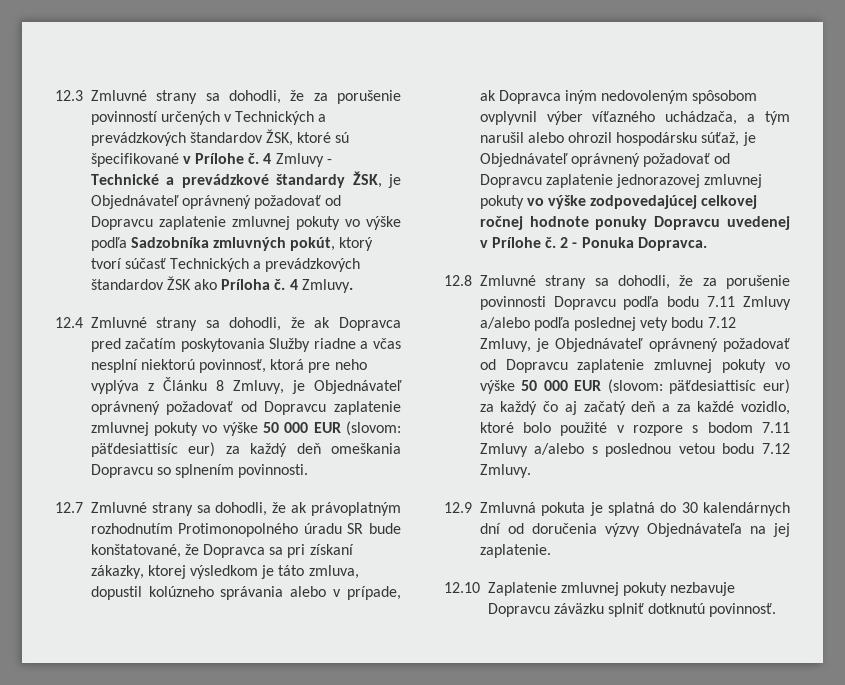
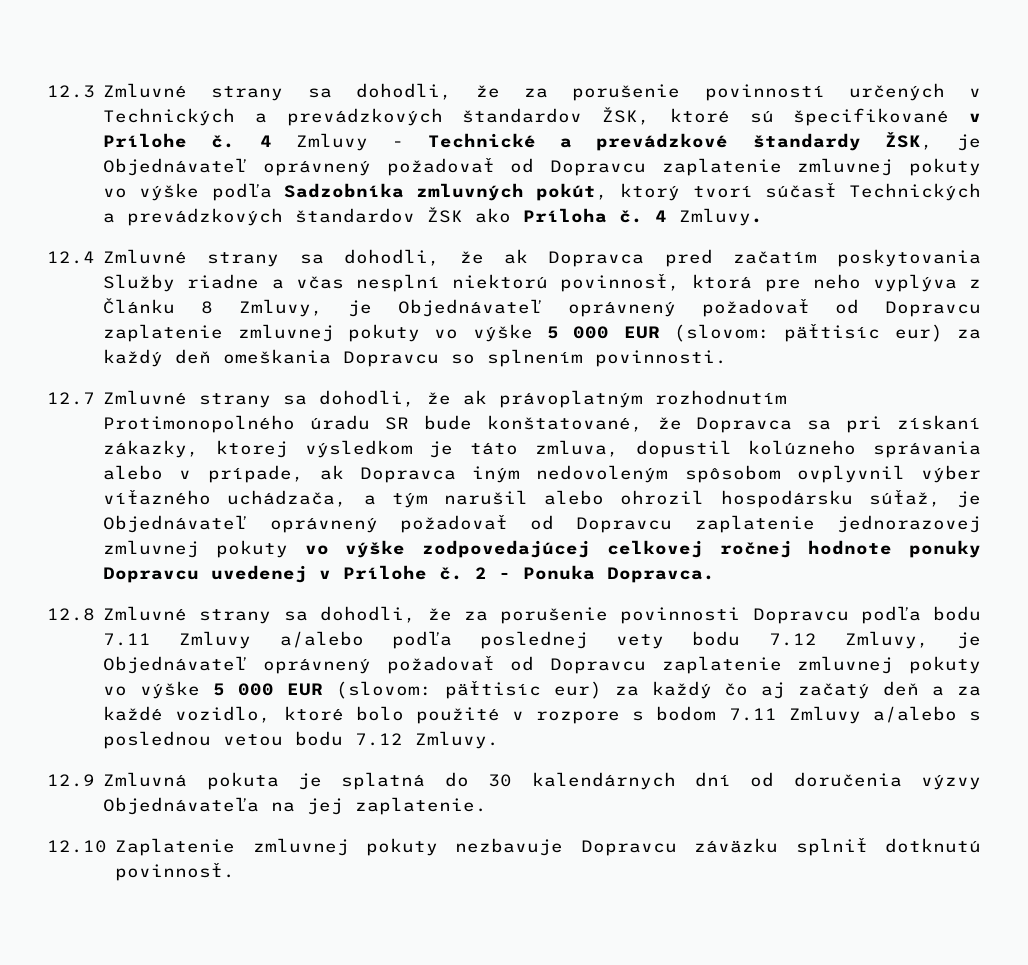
- 12.4 Zmluvné strany sa dohodli, že ak Dopravca pred začatím poskytovania Služby riadne a včas nesplní niektorú povinnosť, ktorá pre neho vyplýva z Článku 8 Zmluvy, je Objednávateľ oprávnený požadovať od Dopravcu zaplatenie zmluvnej pokuty vo výške 50 000 EUR (slovom: päťdesiattisíc eur) za každý deň omeškania Dopravcu so splnením povinnosti.
+ 12.4 Zmluvné strany sa dohodli, že ak Dopravca pred začatím poskytovania Služby riadne a včas nesplní niektorú povinnosť, ktorá pre neho vyplýva z Článku 8 Zmluvy, je Objednávateľ oprávnený požadovať od Dopravcu zaplatenie zmluvnej pokuty vo výške 5 000 EUR (slovom: päťtisíc eur) za každý deň omeškania Dopravcu so splnením povinnosti.
- 12.8 Zmluvné strany sa dohodli, že za porušenie povinnosti Dopravcu podľa bodu 7.11 Zmluvy a/alebo podľa poslednej vety bodu 7.12 Zmluvy, je Objednávateľ oprávnený požadovať od Dopravcu zaplatenie zmluvnej pokuty vo výške 50 000 EUR (slovom: päťdesiattisíc eur) za každý čo aj začatý deň a za každé vozidlo, ktoré bolo použité v rozpore s bodom 7.11 Zmluvy a/alebo s poslednou vetou bodu 7.12 Zmluvy.
+ 12.8 Zmluvné strany sa dohodli, že za porušenie povinnosti Dopravcu podľa bodu 7.11 Zmluvy a/alebo podľa poslednej vety bodu 7.12 Zmluvy, je Objednávateľ oprávnený požadovať od Dopravcu zaplatenie zmluvnej pokuty vo výške 5 000 EUR (slovom: päťtisíc eur) za každý čo aj začatý deň a za každé vozidlo, ktoré bolo použité v rozpore s bodom 7.11 Zmluvy a/alebo s poslednou vetou bodu 7.12 Zmluvy.

